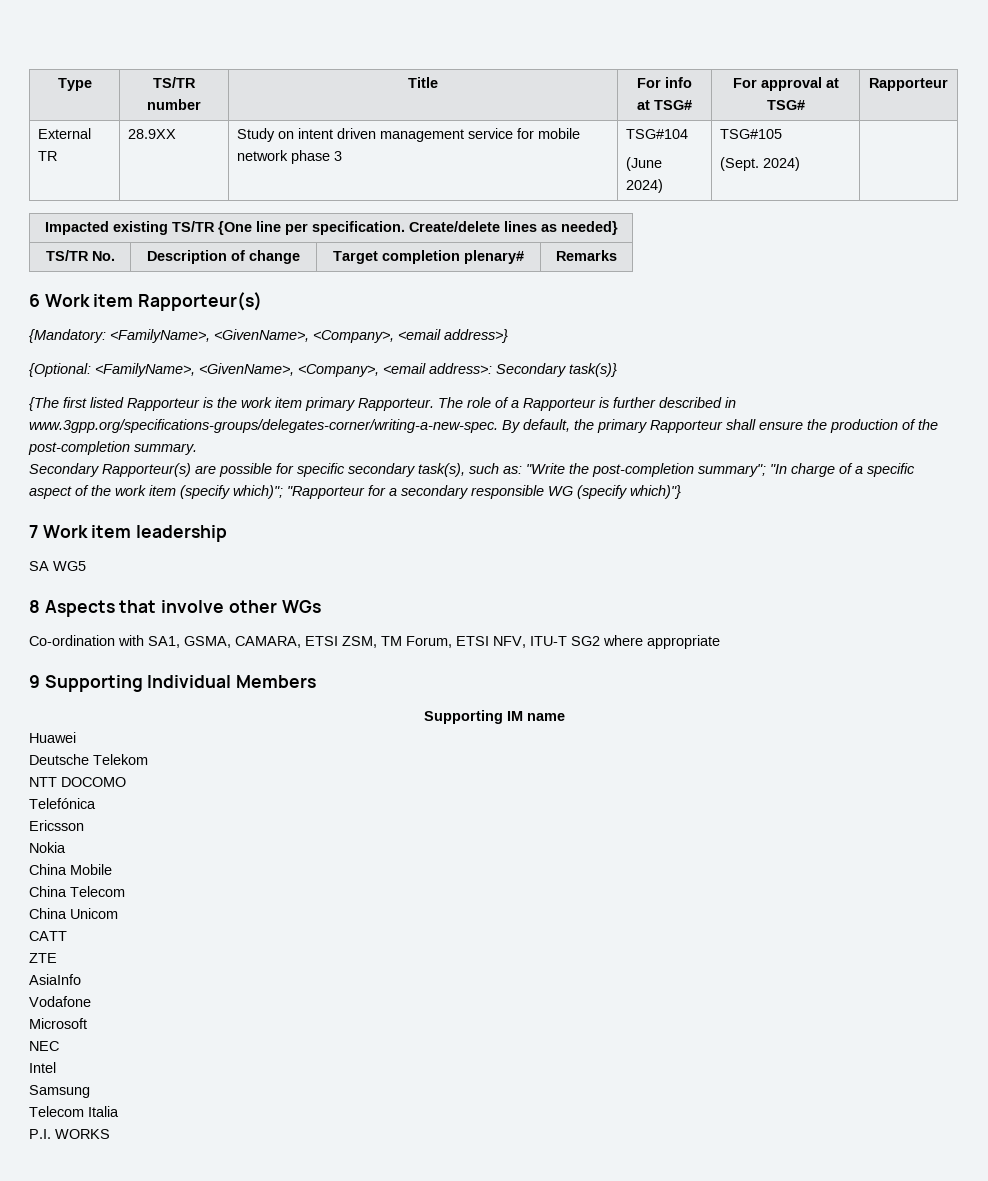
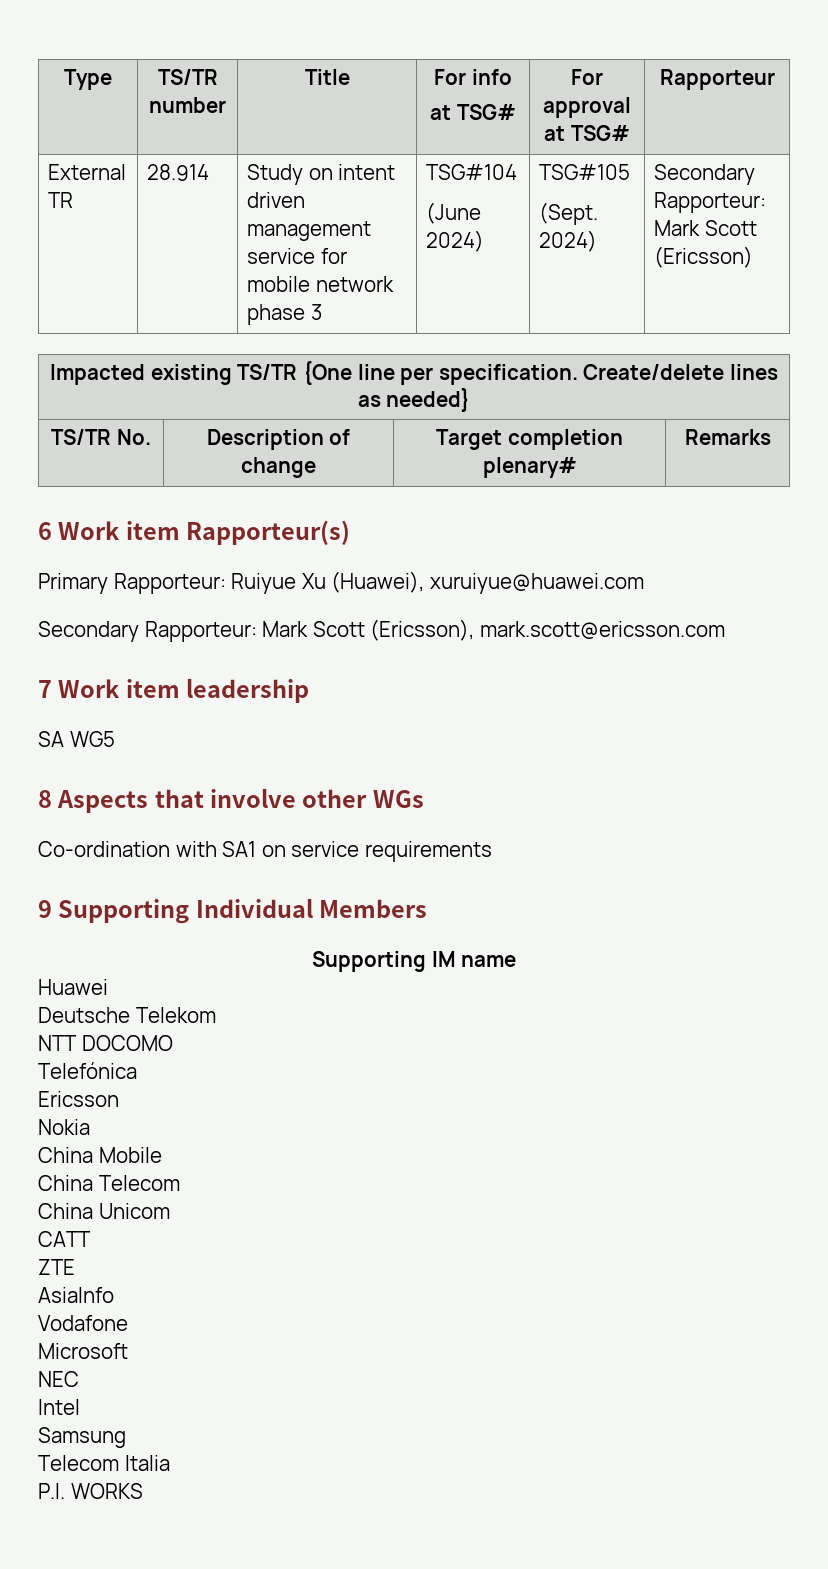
- External TR | 28.9XX | Study on intent driven management service for mobile network phase 3 | TSG#104
+ External TR | 28.914 | Study on intent driven management service for mobile network phase 3 | TSG#104
  (June 2024) | TSG#105
- (Sept. 2024) |
+ (Sept. 2024) | Secondary Rapporteur: Mark Scott (Ericsson)
- {Mandatory: <FamilyName>, <GivenName>, <Company>, <email address>}
- {Optional: <FamilyName>, <GivenName>, <Company>, <email address>: Secondary task(s)}
- {The first listed Rapporteur is the work item primary Rapporteur. The role of a Rapporteur is further described in www.3gpp.org/specifications-groups/delegates-corner/writing-a-new-spec. By default, the primary Rapporteur shall ensure the production of the post-completion summary.
- Secondary Rapporteur(s) are possible for specific secondary task(s), such as: "Write the post-completion summary"; "In charge of a specific aspect of the work item (specify which)"; "Rapporteur for a secondary responsible WG (specify which)"}
+ Primary Rapporteur: Ruiyue Xu (Huawei), xuruiyue@huawei.com
+ Secondary Rapporteur: Mark Scott (Ericsson), mark.scott@ericsson.com
- Co-ordination with SA1, GSMA, CAMARA, ETSI ZSM, TM Forum, ETSI NFV, ITU-T SG2 where appropriate
+ Co-ordination with SA1 on service requirements

